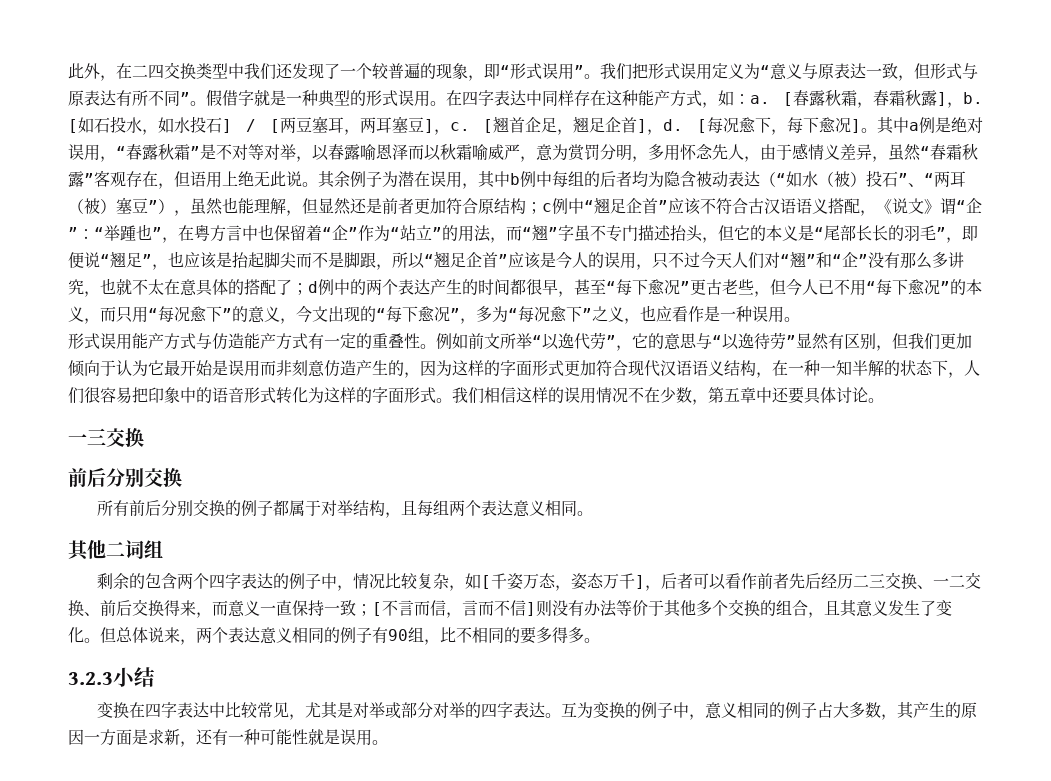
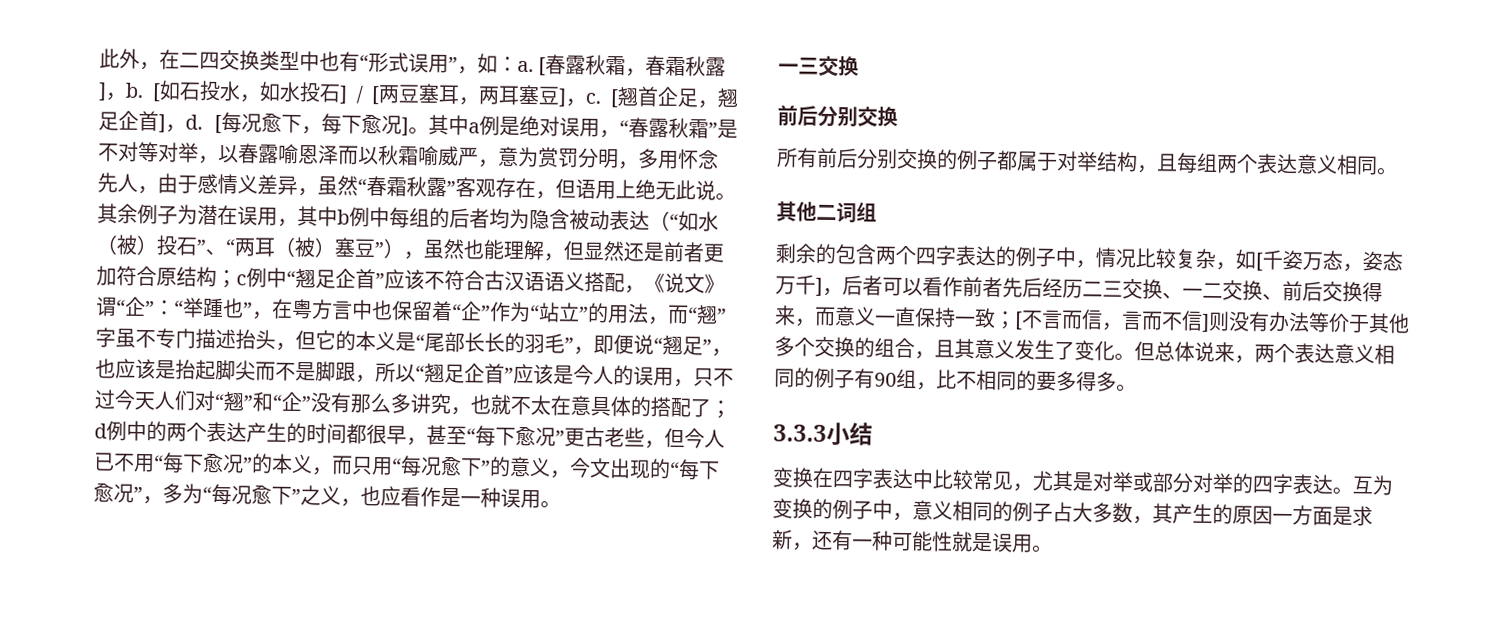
- 此外，在二四交换类型中我们还发现了一个较普遍的现象，即“形式误用”。我们把形式误用定义为“意义与原表达一致，但形式与原表达有所不同”。假借字就是一种典型的形式误用。在四字表达中同样存在这种能产方式，如：a.
+ 此外，在二四交换类型中也有“形式误用”，如：a.
- 形式误用能产方式与仿造能产方式有一定的重叠性。例如前文所举“以逸代劳”，它的意思与“以逸待劳”显然有区别，但我们更加倾向于认为它最开始是误用而非刻意仿造产生的，因为这样的字面形式更加符合现代汉语语义结构，在一种一知半解的状态下，人们很容易把印象中的语音形式转化为这样的字面形式。我们相信这样的误用情况不在少数，第五章中还要具体讨论。
- 3.2.3小结
+ 3.3.3小结

